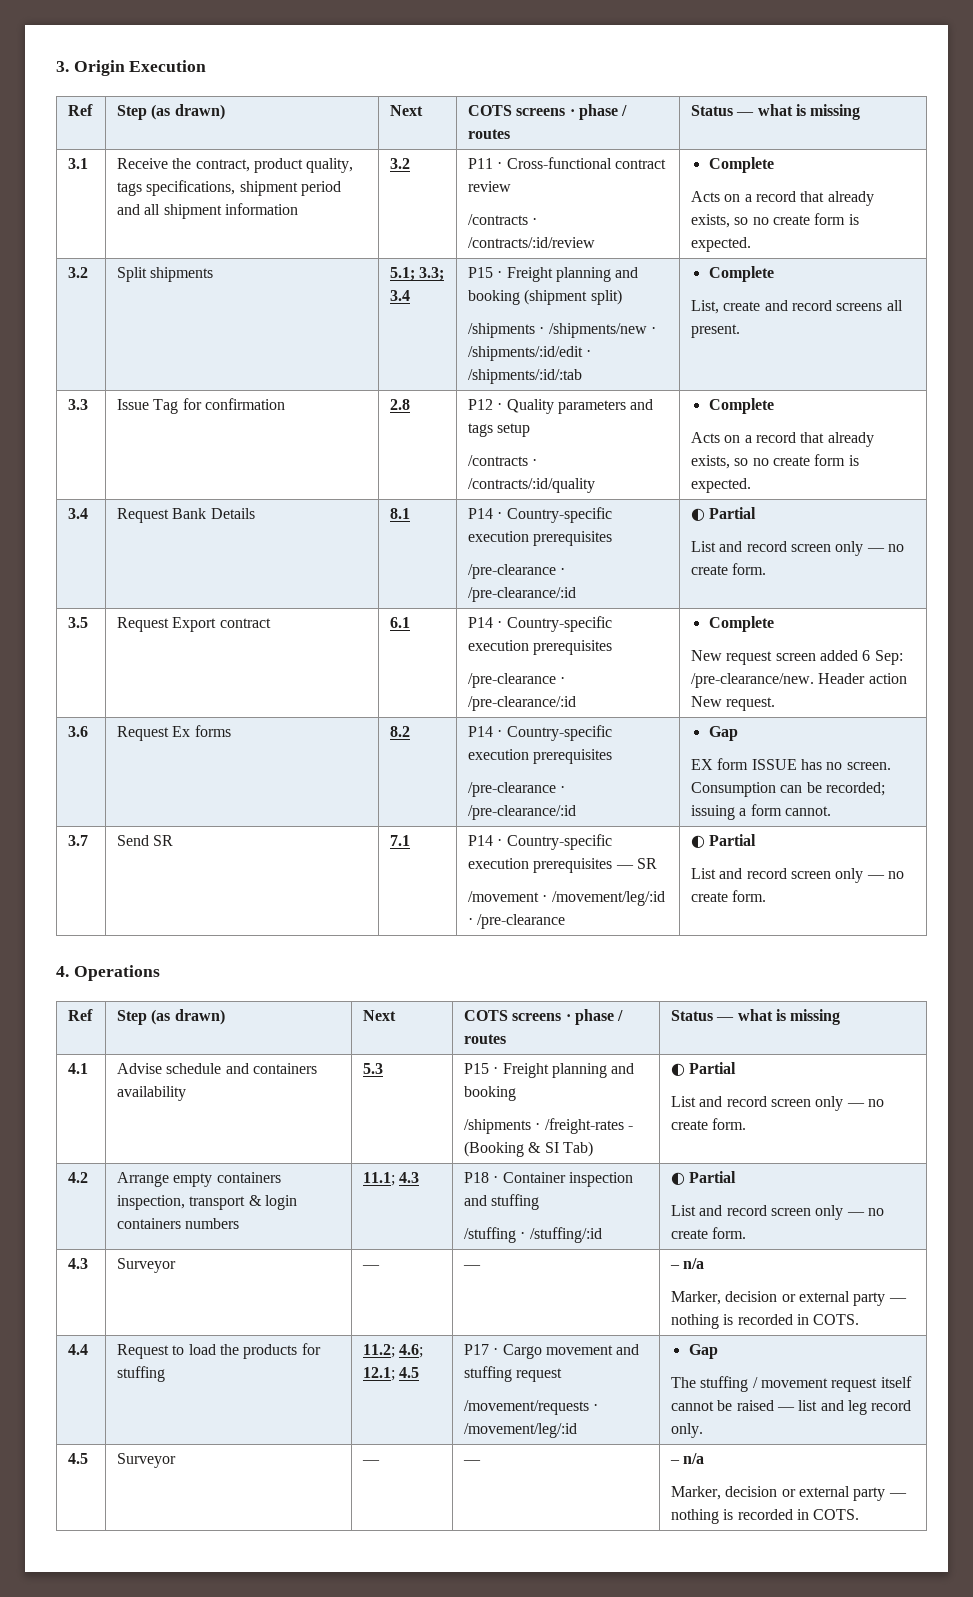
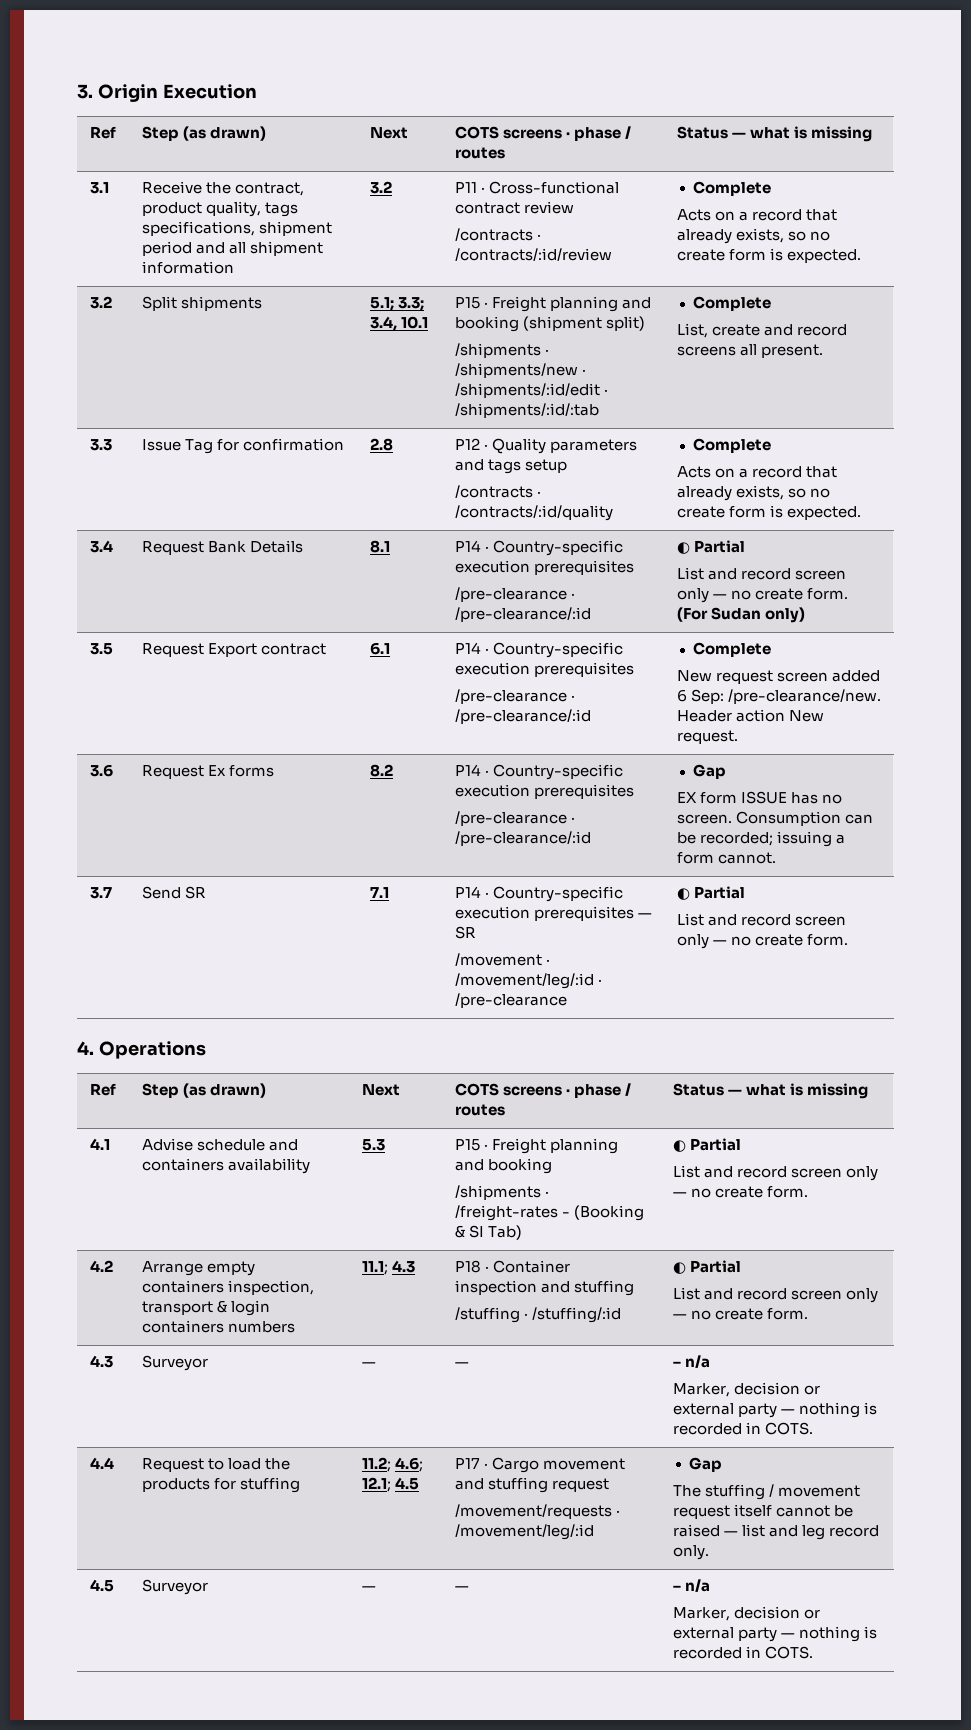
- 3.2 | Split shipments | 5.1; 3.3; 3.4 | P15 · Freight planning and booking (shipment split)
+ 3.2 | Split shipments | 5.1; 3.3; 3.4, 10.1 | P15 · Freight planning and booking (shipment split)
  3.4 | Request Bank Details | 8.1 | P14 · Country-specific execution prerequisites
  /pre-clearance · /pre-clearance/:id | ◐ Partial
- List and record screen only — no create form.
+ List and record screen only — no create form. (For Sudan only)

